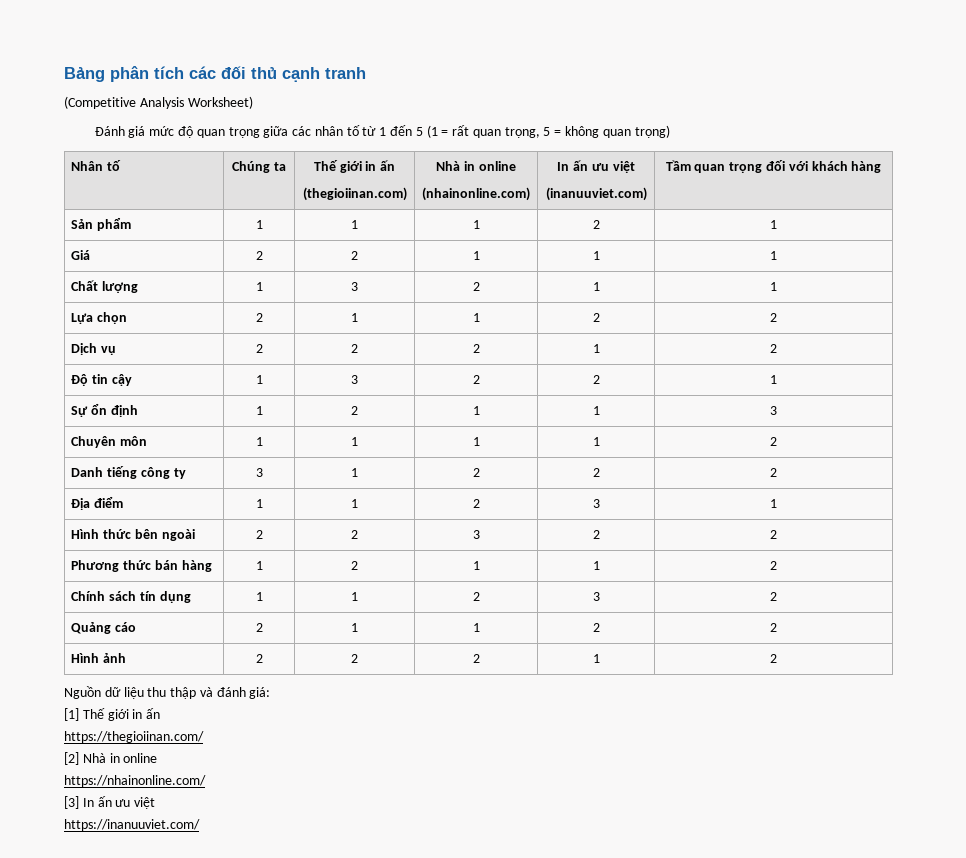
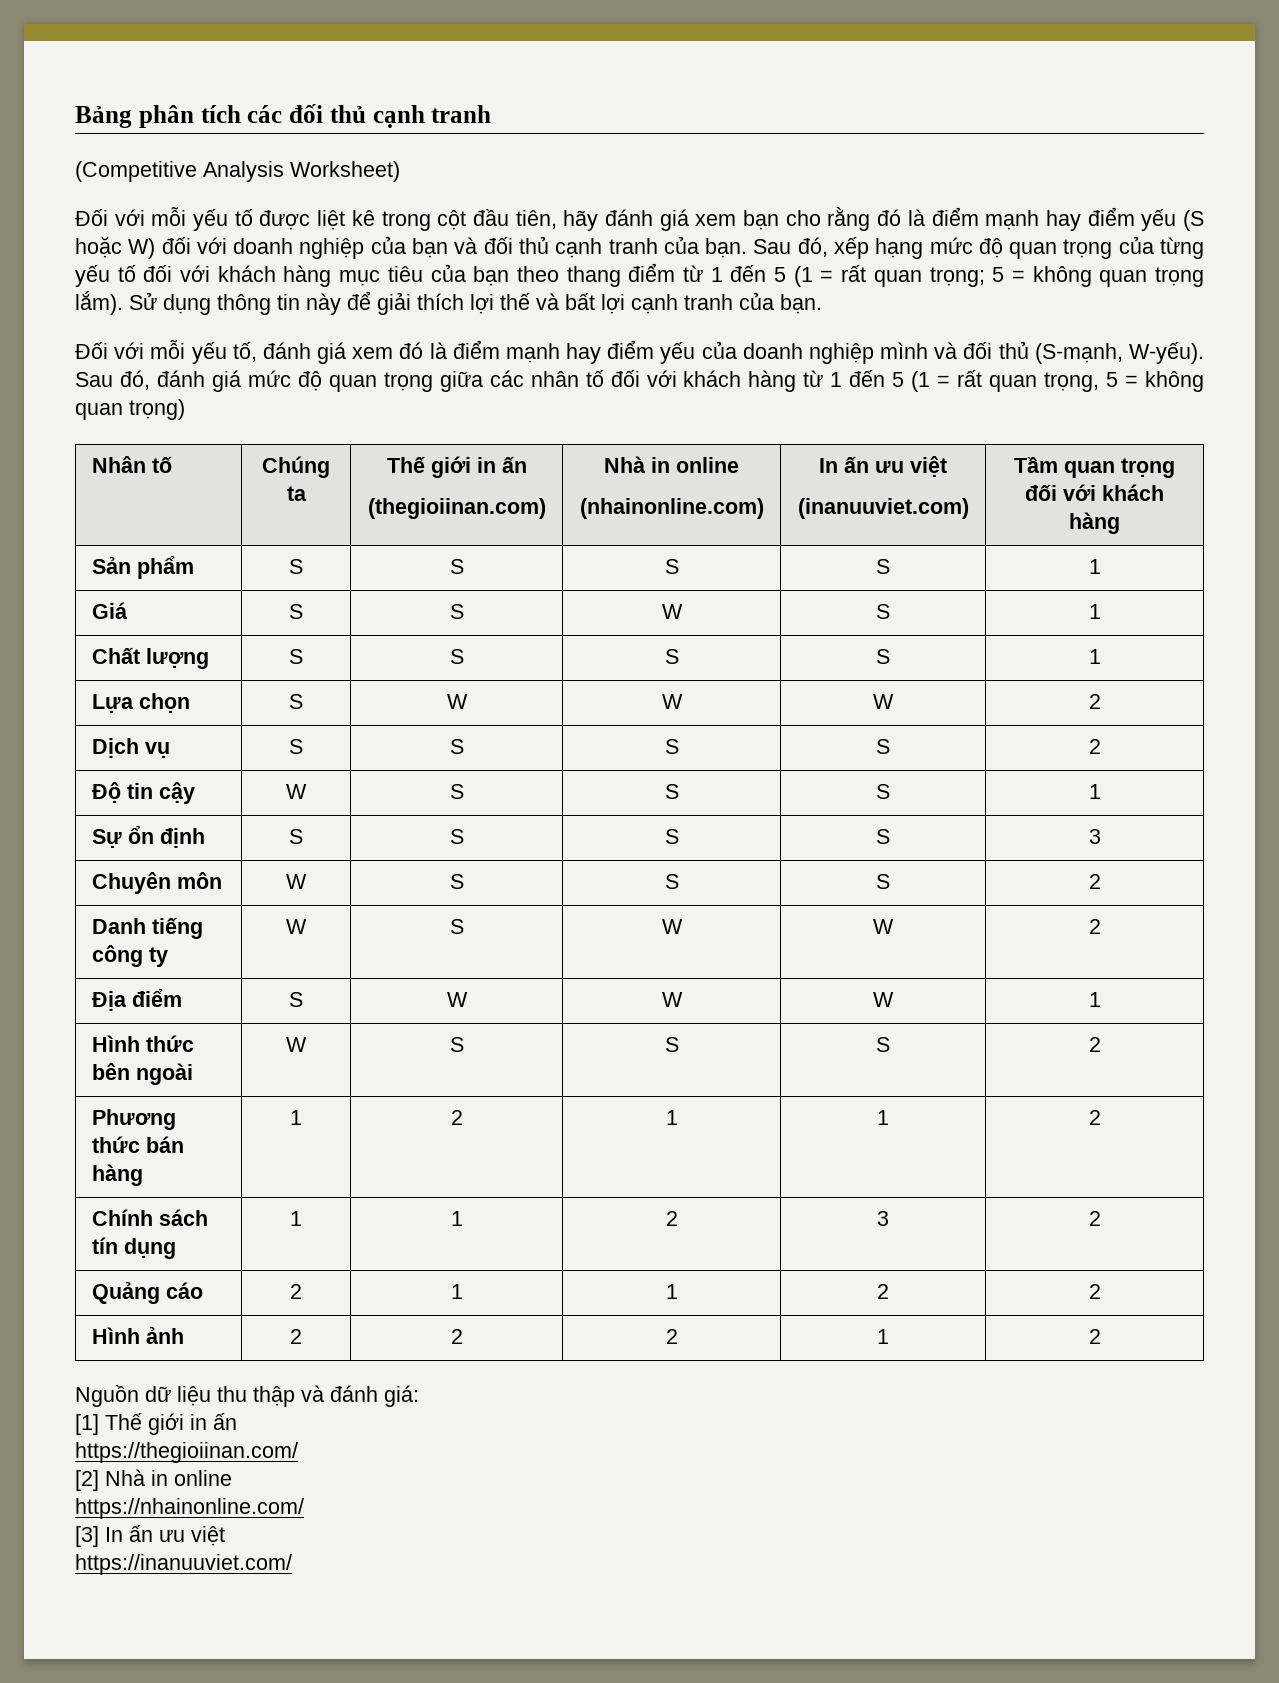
- Đánh giá mức độ quan trọng giữa các nhân tố từ 1 đến 5 (1 = rất quan trọng, 5 = không quan trọng)
+ Đối với mỗi yếu tố được liệt kê trong cột đầu tiên, hãy đánh giá xem bạn cho rằng đó là điểm mạnh hay điểm yếu (S hoặc W) đối với doanh nghiệp của bạn và đối thủ cạnh tranh của bạn. Sau đó, xếp hạng mức độ quan trọng của từng yếu tố đối với khách hàng mục tiêu của bạn theo thang điểm từ 1 đến 5 (1 = rất quan trọng; 5 = không quan trọng lắm). Sử dụng thông tin này để giải thích lợi thế và bất lợi cạnh tranh của bạn.
+ Đối với mỗi yếu tố, đánh giá xem đó là điểm mạnh hay điểm yếu của doanh nghiệp mình và đối thủ (S-mạnh, W-yếu). Sau đó, đánh giá mức độ quan trọng giữa các nhân tố đối với khách hàng từ 1 đến 5 (1 = rất quan trọng, 5 = không quan trọng)
- Sản phẩm | 1 | 1 | 1 | 2 | 1
- Giá | 2 | 2 | 1 | 1 | 1
+ Sản phẩm | S | S | S | S | 1
+ Giá | S | S | W | S | 1
- Chất lượng | 1 | 3 | 2 | 1 | 1
+ Chất lượng | S | S | S | S | 1
- Lựa chọn | 2 | 1 | 1 | 2 | 2
+ Lựa chọn | S | W | W | W | 2
- Dịch vụ | 2 | 2 | 2 | 1 | 2
+ Dịch vụ | S | S | S | S | 2
- Độ tin cậy | 1 | 3 | 2 | 2 | 1
+ Độ tin cậy | W | S | S | S | 1
- Sự ổn định | 1 | 2 | 1 | 1 | 3
+ Sự ổn định | S | S | S | S | 3
- Chuyên môn | 1 | 1 | 1 | 1 | 2
+ Chuyên môn | W | S | S | S | 2
- Danh tiếng công ty | 3 | 1 | 2 | 2 | 2
+ Danh tiếng công ty | W | S | W | W | 2
- Địa điểm | 1 | 1 | 2 | 3 | 1
+ Địa điểm | S | W | W | W | 1
- Hình thức bên ngoài | 2 | 2 | 3 | 2 | 2
+ Hình thức bên ngoài | W | S | S | S | 2

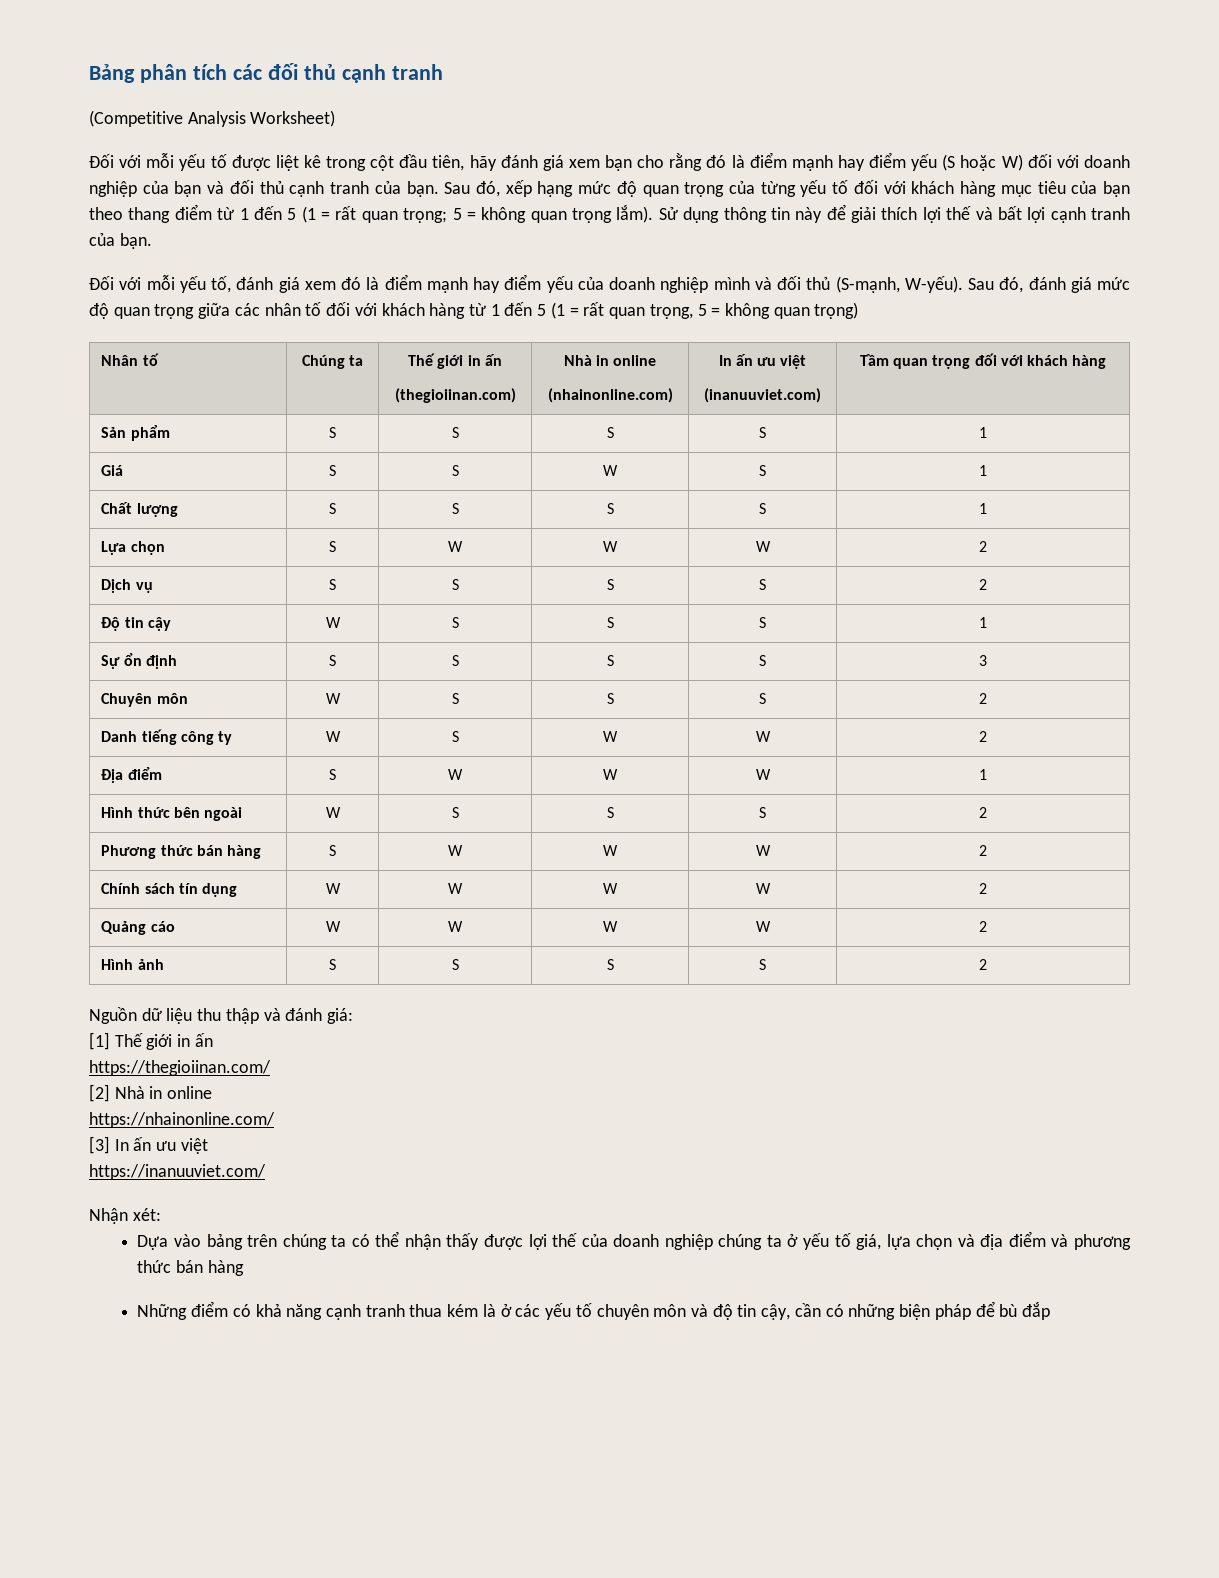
- Phương thức bán hàng | 1 | 2 | 1 | 1 | 2
+ Phương thức bán hàng | S | W | W | W | 2
- Chính sách tín dụng | 1 | 1 | 2 | 3 | 2
+ Chính sách tín dụng | W | W | W | W | 2
- Quảng cáo | 2 | 1 | 1 | 2 | 2
+ Quảng cáo | W | W | W | W | 2
- Hình ảnh | 2 | 2 | 2 | 1 | 2
+ Hình ảnh | S | S | S | S | 2
+ Nhận xét:
+ Dựa vào bảng trên chúng ta có thể nhận thấy được lợi thế của doanh nghiệp chúng ta ở yếu tố giá, lựa chọn và địa điểm và phương thức bán hàng
+ Những điểm có khả năng cạnh tranh thua kém là ở các yếu tố chuyên môn và độ tin cậy, cần có những biện pháp để bù đắp

